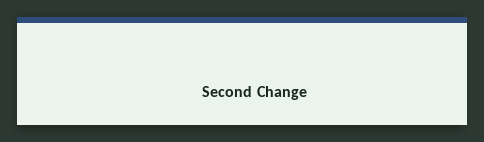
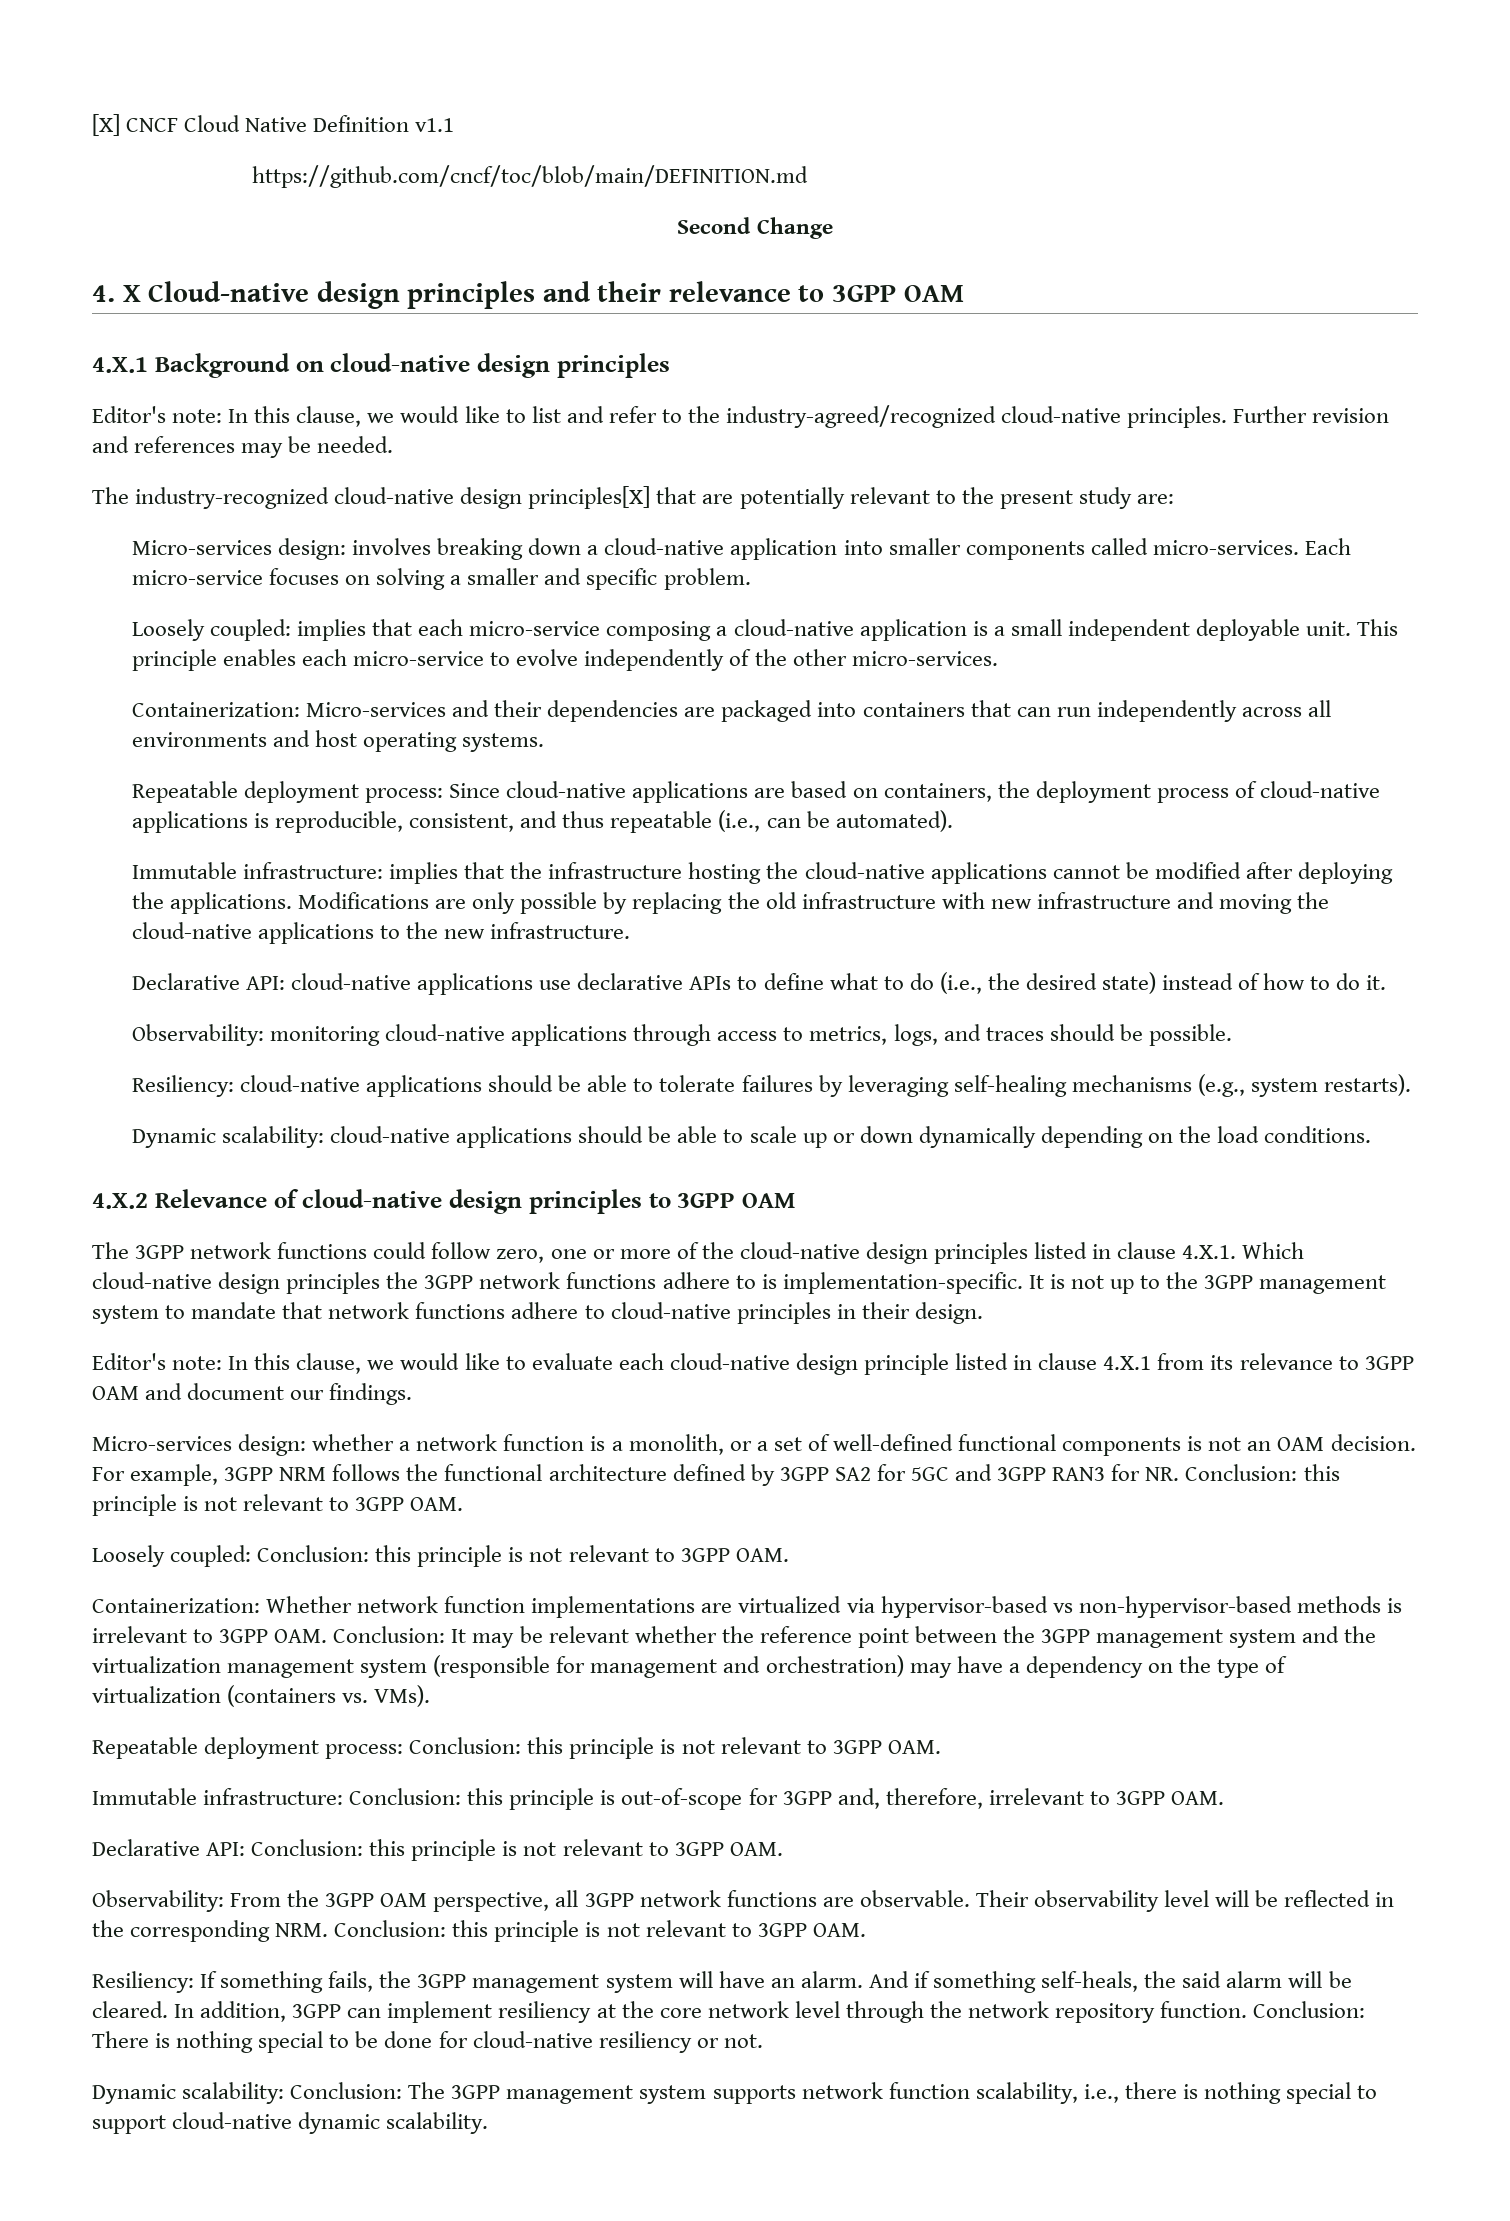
+ [X] CNCF Cloud Native Definition v1.1
+ https://github.com/cncf/toc/blob/main/DEFINITION.md
  Second Change
+ 4. X Cloud-native design principles and their relevance to 3GPP OAM
+ 4.X.1 Background on cloud-native design principles
+ Editor's note: In this clause, we would like to list and refer to the industry-agreed/recognized cloud-native principles. Further revision and references may be needed.
+ The industry-recognized cloud-native design principles[X] that are potentially relevant to the present study are:
+ Micro-services design: involves breaking down a cloud-native application into smaller components called micro-services. Each micro-service focuses on solving a smaller and specific problem.
+ Loosely coupled: implies that each micro-service composing a cloud-native application is a small independent deployable unit. This principle enables each micro-service to evolve independently of the other micro-services.
+ Containerization: Micro-services and their dependencies are packaged into containers that can run independently across all environments and host operating systems.
+ Repeatable deployment process: Since cloud-native applications are based on containers, the deployment process of cloud-native applications is reproducible, consistent, and thus repeatable (i.e., can be automated).
+ Immutable infrastructure: implies that the infrastructure hosting the cloud-native applications cannot be modified after deploying the applications. Modifications are only possible by replacing the old infrastructure with new infrastructure and moving the cloud-native applications to the new infrastructure.
+ Declarative API: cloud-native applications use declarative APIs to define what to do (i.e., the desired state) instead of how to do it.
+ Observability: monitoring cloud-native applications through access to metrics, logs, and traces should be possible.
+ Resiliency: cloud-native applications should be able to tolerate failures by leveraging self-healing mechanisms (e.g., system restarts).
+ Dynamic scalability: cloud-native applications should be able to scale up or down dynamically depending on the load conditions.
+ 4.X.2 Relevance of cloud-native design principles to 3GPP OAM
+ The 3GPP network functions could follow zero, one or more of the cloud-native design principles listed in clause 4.X.1. Which cloud-native design principles the 3GPP network functions adhere to is implementation-specific. It is not up to the 3GPP management system to mandate that network functions adhere to cloud-native principles in their design.
+ Editor's note: In this clause, we would like to evaluate each cloud-native design principle listed in clause 4.X.1 from its relevance to 3GPP OAM and document our findings.
+ Micro-services design: whether a network function is a monolith, or a set of well-defined functional components is not an OAM decision. For example, 3GPP NRM follows the functional architecture defined by 3GPP SA2 for 5GC and 3GPP RAN3 for NR. Conclusion: this principle is not relevant to 3GPP OAM.
+ Loosely coupled: Conclusion: this principle is not relevant to 3GPP OAM.
+ Containerization: Whether network function implementations are virtualized via hypervisor-based vs non-hypervisor-based methods is irrelevant to 3GPP OAM. Conclusion: It may be relevant whether the reference point between the 3GPP management system and the virtualization management system (responsible for management and orchestration) may have a dependency on the type of virtualization (containers vs. VMs).
+ Repeatable deployment process: Conclusion: this principle is not relevant to 3GPP OAM.
+ Immutable infrastructure: Conclusion: this principle is out-of-scope for 3GPP and, therefore, irrelevant to 3GPP OAM.
+ Declarative API: Conclusion: this principle is not relevant to 3GPP OAM.
+ Observability: From the 3GPP OAM perspective, all 3GPP network functions are observable. Their observability level will be reflected in the corresponding NRM. Conclusion: this principle is not relevant to 3GPP OAM.
+ Resiliency: If something fails, the 3GPP management system will have an alarm. And if something self-heals, the said alarm will be cleared. In addition, 3GPP can implement resiliency at the core network level through the network repository function. Conclusion: There is nothing special to be done for cloud-native resiliency or not.
+ Dynamic scalability: Conclusion: The 3GPP management system supports network function scalability, i.e., there is nothing special to support cloud-native dynamic scalability.

